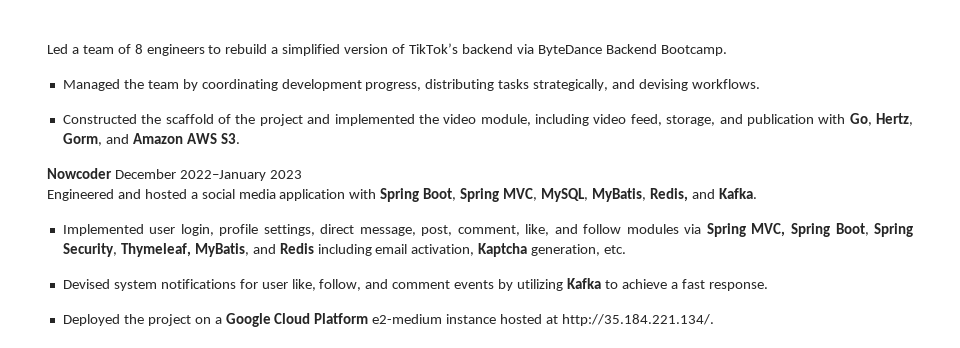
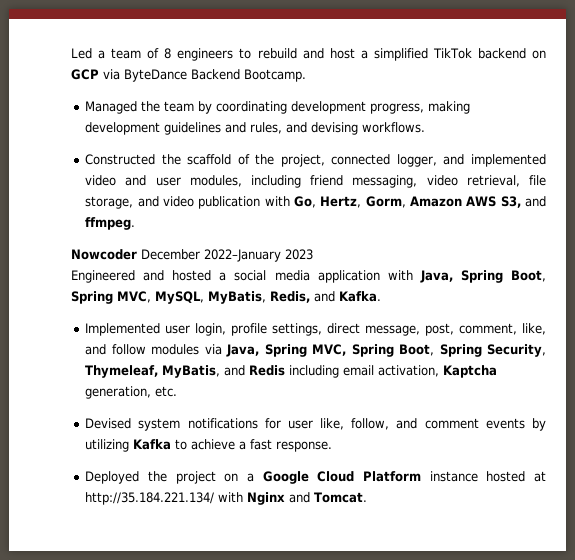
- Led a team of 8 engineers to rebuild a simplified version of TikTok’s backend via ByteDance Backend Bootcamp.
+ Led a team of 8 engineers to rebuild and host a simplified TikTok backend on GCP via ByteDance Backend Bootcamp.
- Managed the team by coordinating development progress, distributing tasks strategically, and devising workflows.
+ Managed the team by coordinating development progress, making development guidelines and rules, and devising workflows.
- Constructed the scaffold of the project and implemented the video module, including video feed, storage, and publication with Go, Hertz, Gorm, and Amazon AWS S3.
+ Constructed the scaffold of the project, connected logger, and implemented video and user modules, including friend messaging, video retrieval, file storage, and video publication with Go, Hertz, Gorm, Amazon AWS S3, and ffmpeg.
- Engineered and hosted a social media application with Spring Boot, Spring MVC, MySQL, MyBatis, Redis, and Kafka.
+ Engineered and hosted a social media application with Java, Spring Boot, Spring MVC, MySQL, MyBatis, Redis, and Kafka.
- Implemented user login, profile settings, direct message, post, comment, like, and follow modules via Spring MVC, Spring Boot, Spring Security, Thymeleaf, MyBatis, and Redis including email activation, Kaptcha generation, etc.
+ Implemented user login, profile settings, direct message, post, comment, like, and follow modules via Java, Spring MVC, Spring Boot, Spring Security, Thymeleaf, MyBatis, and Redis including email activation, Kaptcha generation, etc.
- Deployed the project on a Google Cloud Platform e2-medium instance hosted at http://35.184.221.134/.
+ Deployed the project on a Google Cloud Platform instance hosted at http://35.184.221.134/ with Nginx and Tomcat.

